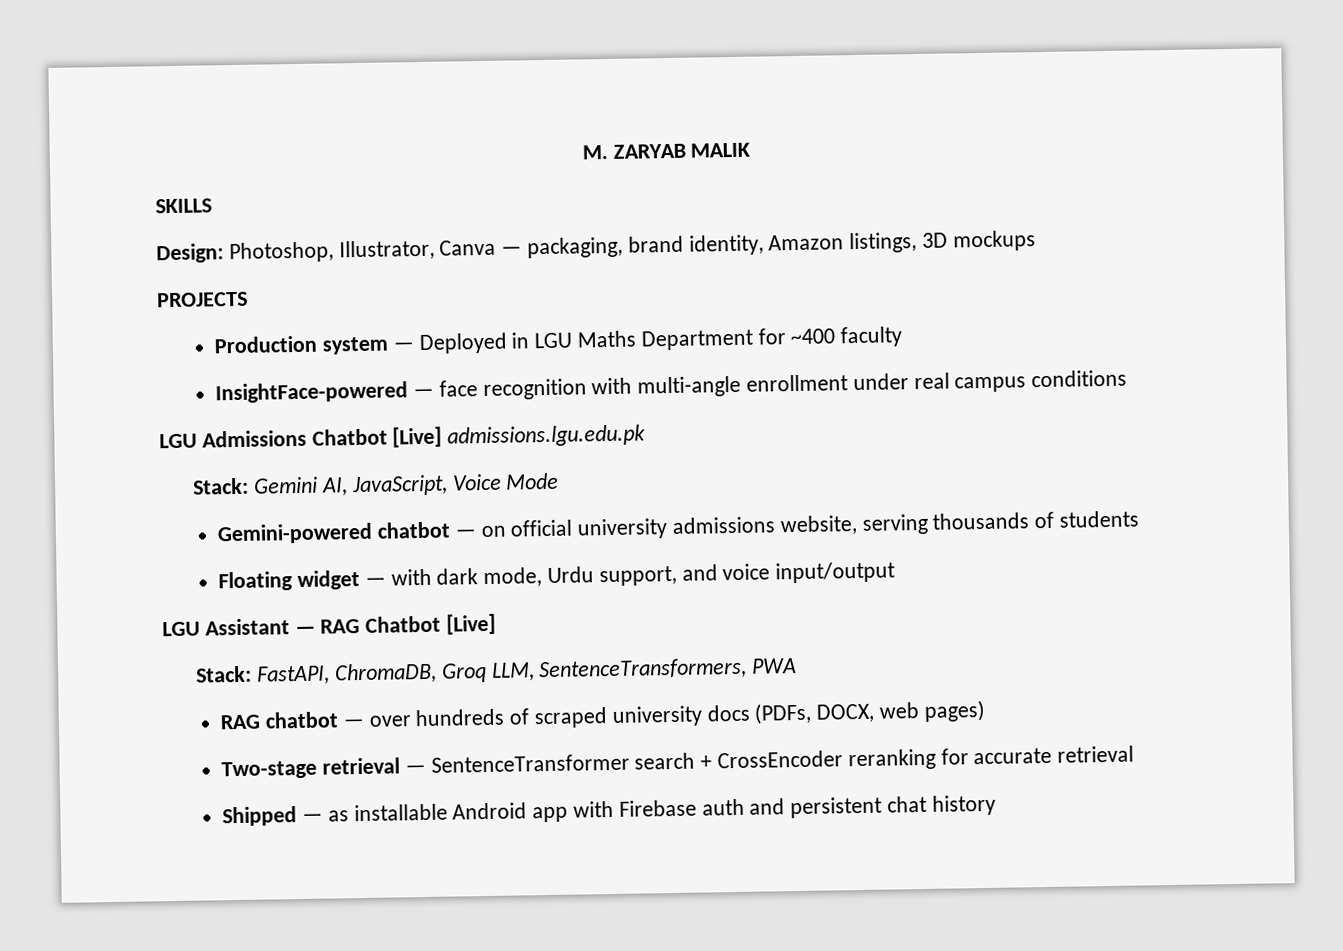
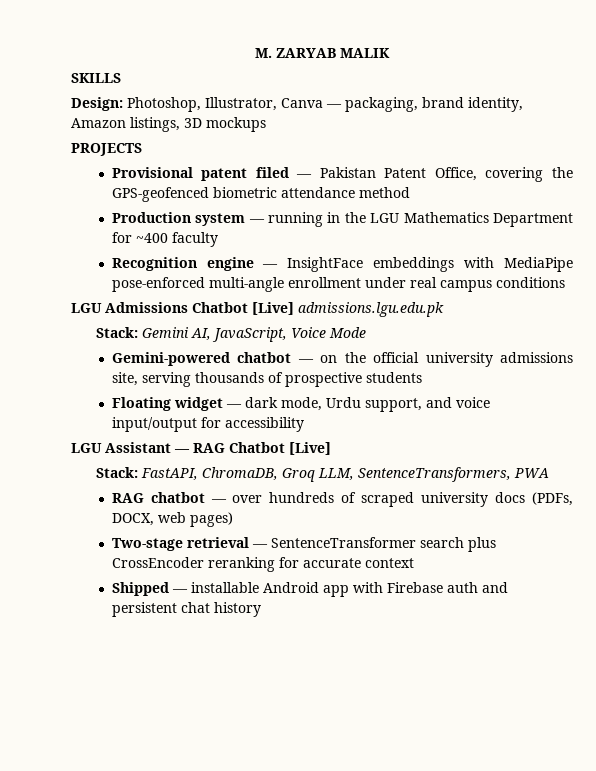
- Production system — Deployed in LGU Maths Department for ~400 faculty
- InsightFace-powered — face recognition with multi-angle enrollment under real campus conditions
+ Provisional patent filed — Pakistan Patent Office, covering the GPS-geofenced biometric attendance method
+ Production system — running in the LGU Mathematics Department for ~400 faculty
+ Recognition engine — InsightFace embeddings with MediaPipe pose-enforced multi-angle enrollment under real campus conditions
- Gemini-powered chatbot — on official university admissions website, serving thousands of students
+ Gemini-powered chatbot — on the official university admissions site, serving thousands of prospective students
- Floating widget — with dark mode, Urdu support, and voice input/output
+ Floating widget — dark mode, Urdu support, and voice input/output for accessibility
- Two-stage retrieval — SentenceTransformer search + CrossEncoder reranking for accurate retrieval
+ Two-stage retrieval — SentenceTransformer search plus CrossEncoder reranking for accurate context
- Shipped — as installable Android app with Firebase auth and persistent chat history
+ Shipped — installable Android app with Firebase auth and persistent chat history

